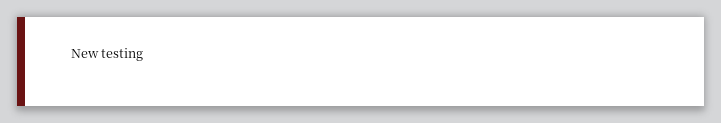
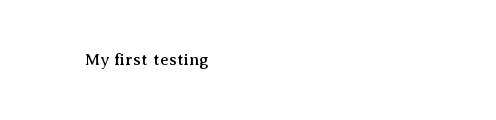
- New testing
+ My first testing

